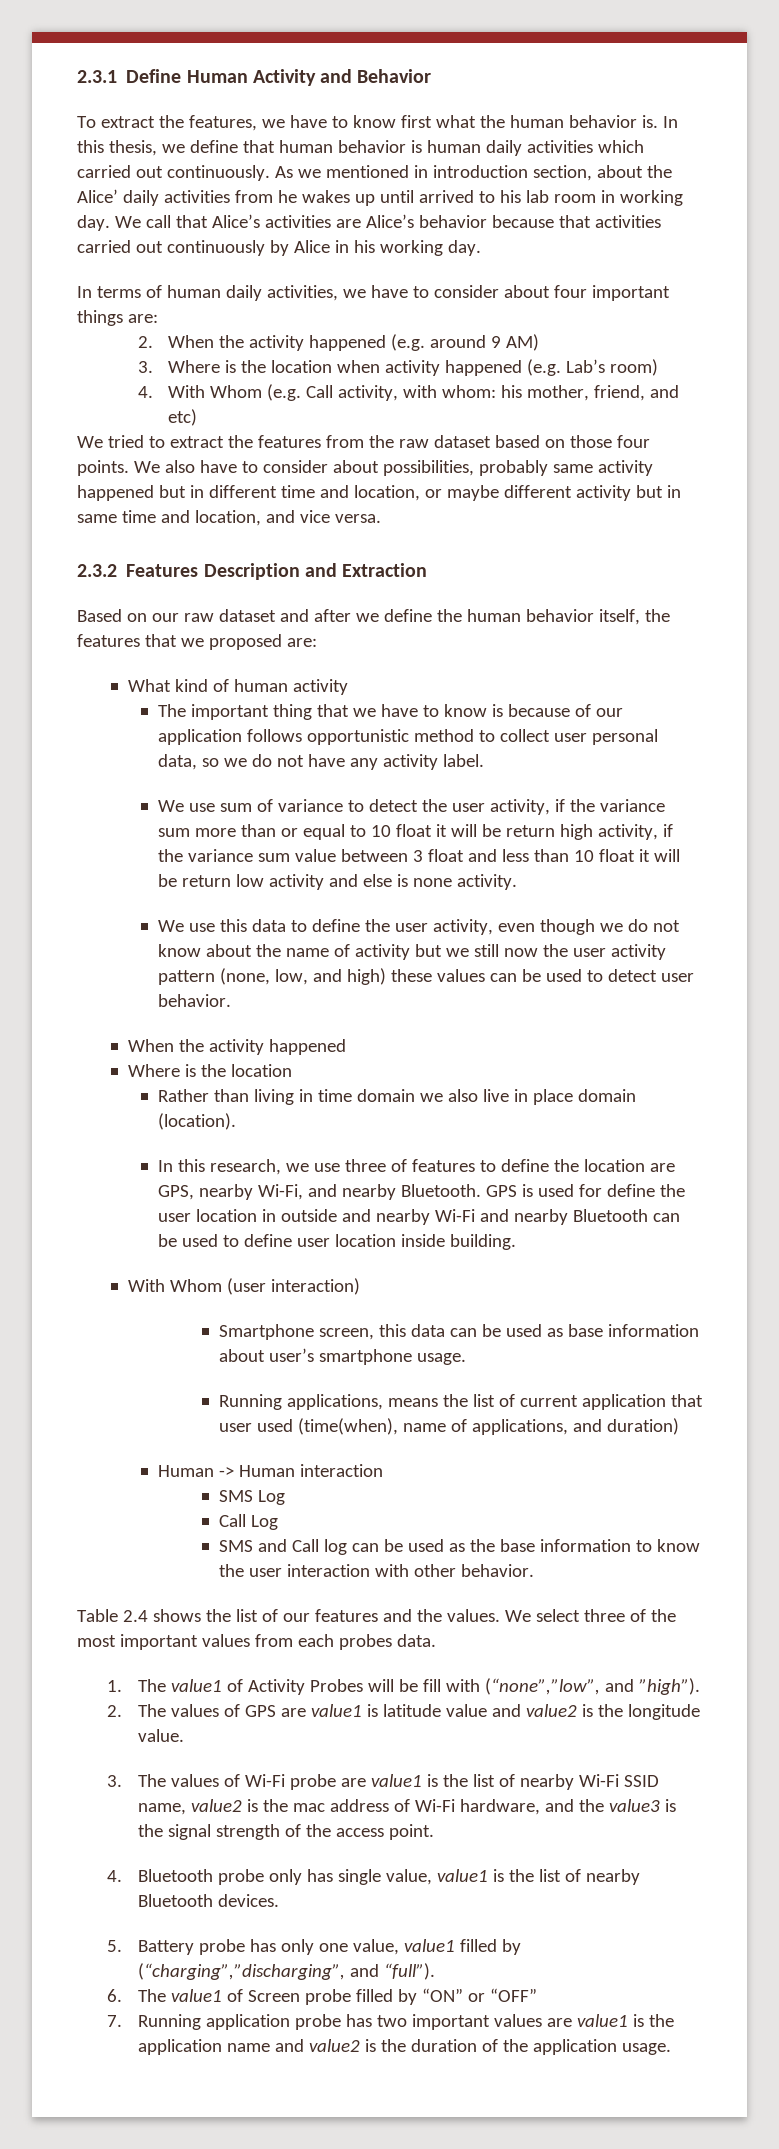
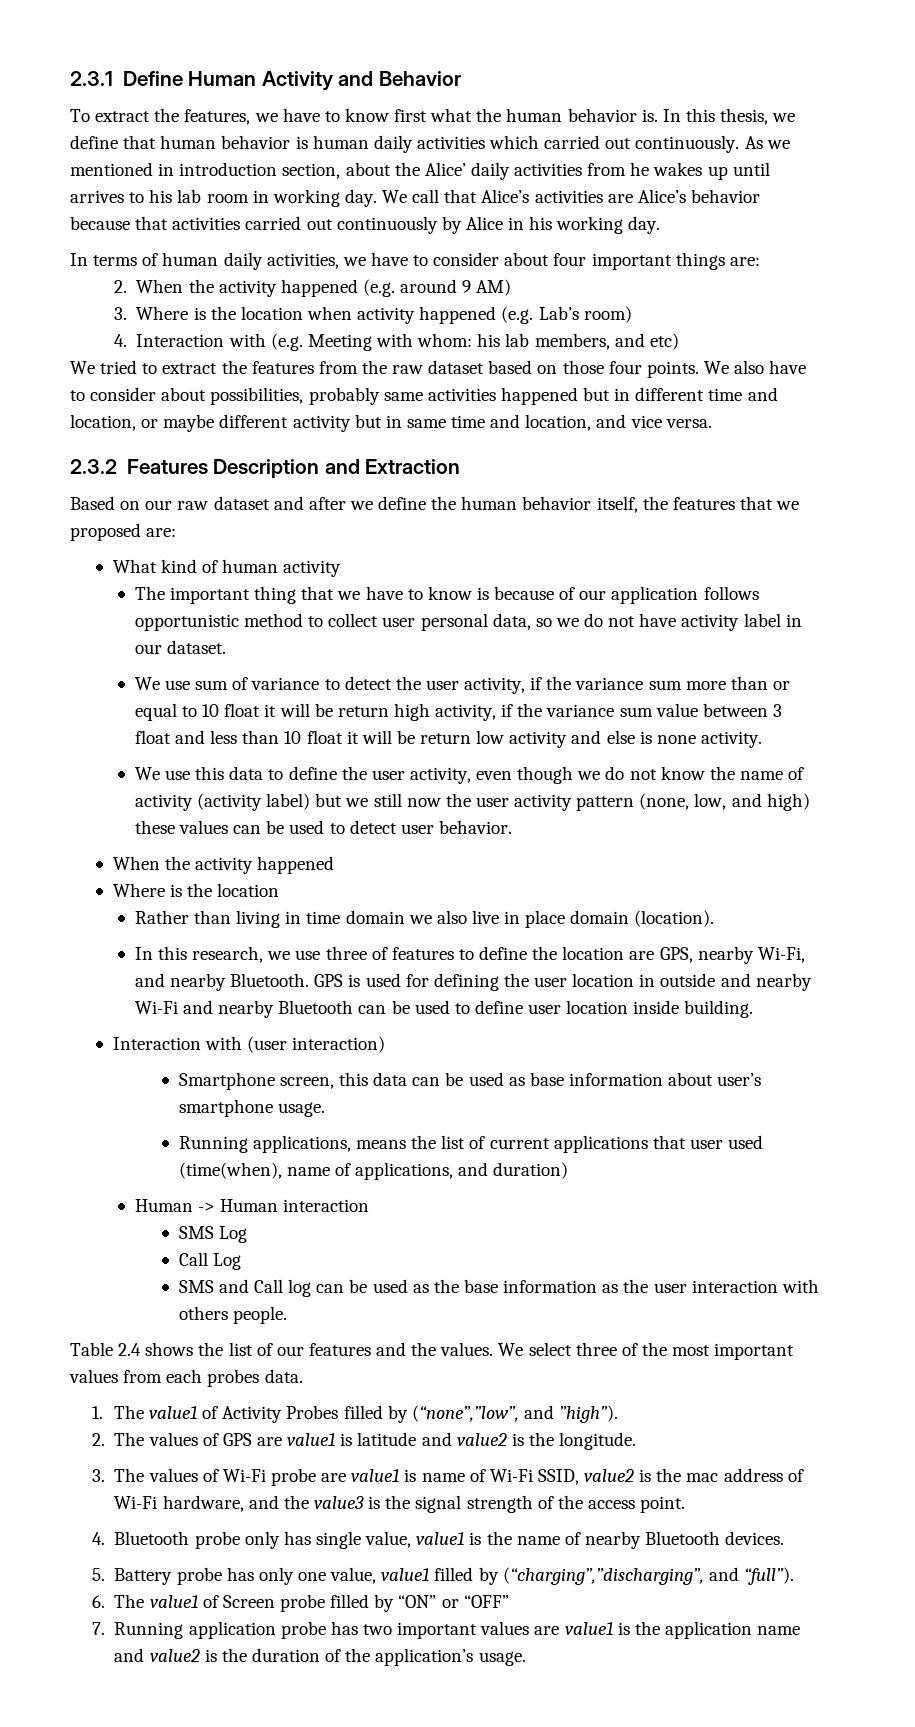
- As we mentioned in introduction section, about the Alice’ daily activities from he wakes up until arrived to his lab room in working day.
+ As we mentioned in introduction section, about the Alice’ daily activities from he wakes up until arrives to his lab room in working day.
- 4. With Whom (e.g. Call activity, with whom: his mother, friend, and etc)
+ 4. Interaction with (e.g. Meeting with whom: his lab members, and etc)
- We also have to consider about possibilities, probably same activity happened but in different time and location, or maybe different activity but in same time and location, and vice versa.
+ We also have to consider about possibilities, probably same activities happened but in different time and location, or maybe different activity but in same time and location, and vice versa.
- The important thing that we have to know is because of our application follows opportunistic method to collect user personal data, so we do not have any activity label.
+ The important thing that we have to know is because of our application follows opportunistic method to collect user personal data, so we do not have activity label in our dataset.
- We use this data to define the user activity, even though we do not know about the name of activity but we still now the user activity pattern (none, low, and high) these values can be used to detect user behavior.
+ We use this data to define the user activity, even though we do not know the name of activity (activity label) but we still now the user activity pattern (none, low, and high) these values can be used to detect user behavior.
- GPS is used for define the user location in outside and nearby Wi-Fi and nearby Bluetooth can be used to define user location inside building.
+ GPS is used for defining the user location in outside and nearby Wi-Fi and nearby Bluetooth can be used to define user location inside building.
- With Whom (user interaction)
+ Interaction with (user interaction)
- Running applications, means the list of current application that user used (time(when), name of applications, and duration)
+ Running applications, means the list of current applications that user used (time(when), name of applications, and duration)
- SMS and Call log can be used as the base information to know the user interaction with other behavior.
+ SMS and Call log can be used as the base information as the user interaction with others people.
- 1. The value1 of Activity Probes will be fill with (“none”,”low”, and ”high”).
+ 1. The value1 of Activity Probes filled by (“none”,”low”, and ”high”).
- 2. The values of GPS are value1 is latitude value and value2 is the longitude value.
+ 2. The values of GPS are value1 is latitude and value2 is the longitude.
- 3. The values of Wi-Fi probe are value1 is the list of nearby Wi-Fi SSID name, value2 is the mac address of Wi-Fi hardware, and the value3 is the signal strength of the access point.
+ 3. The values of Wi-Fi probe are value1 is name of Wi-Fi SSID, value2 is the mac address of Wi-Fi hardware, and the value3 is the signal strength of the access point.
- 4. Bluetooth probe only has single value, value1 is the list of nearby Bluetooth devices.
+ 4. Bluetooth probe only has single value, value1 is the name of nearby Bluetooth devices.
- 7. Running application probe has two important values are value1 is the application name and value2 is the duration of the application usage.
+ 7. Running application probe has two important values are value1 is the application name and value2 is the duration of the application’s usage.

